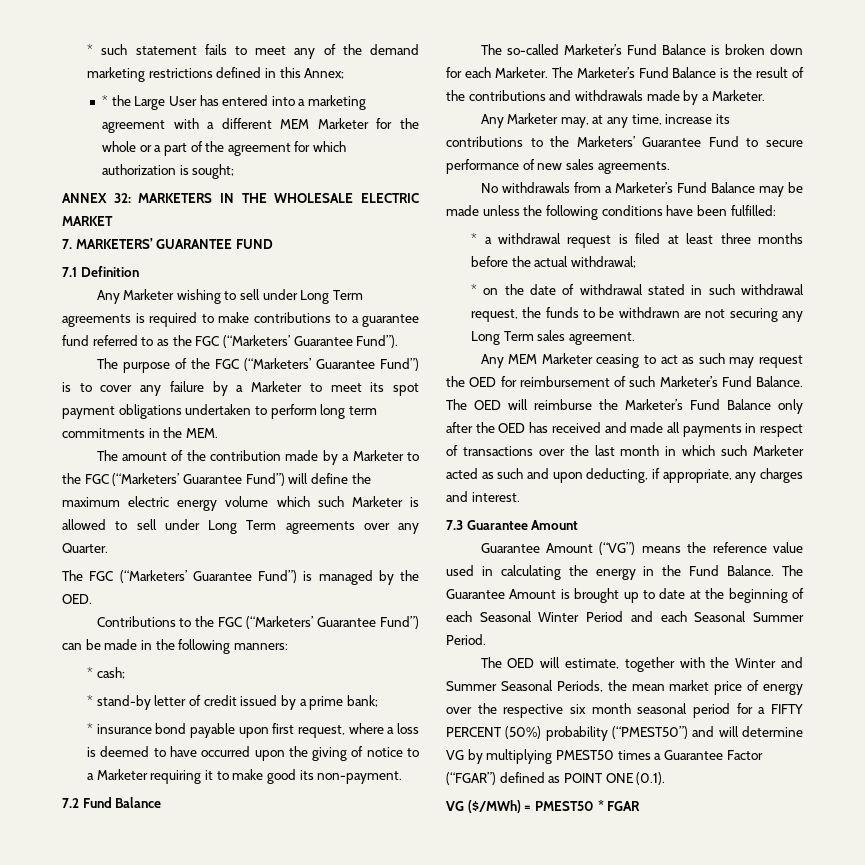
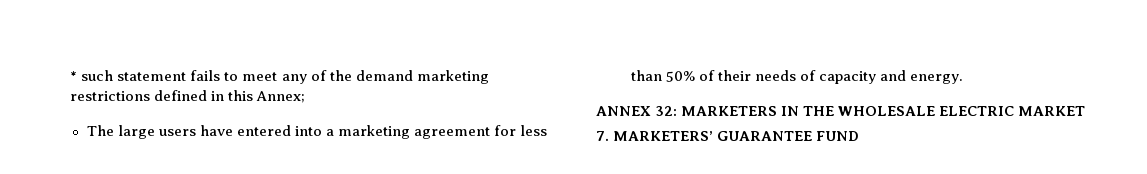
- * the Large User has entered into a marketing agreement with a different MEM Marketer for the whole or a part of the agreement for which authorization is sought;
+ The large users have entered into a marketing agreement for less than 50% of their needs of capacity and energy.
- 7.1 Definition
- Any Marketer wishing to sell under Long Term agreements is required to make contributions to a guarantee fund referred to as the FGC (“Marketers’ Guarantee Fund”).
- The purpose of the FGC (“Marketers’ Guarantee Fund”) is to cover any failure by a Marketer to meet its spot payment obligations undertaken to perform long term commitments in the MEM.
- The amount of the contribution made by a Marketer to the FGC (“Marketers’ Guarantee Fund”) will define the maximum electric energy volume which such Marketer is allowed to sell under Long Term agreements over any Quarter.
- The FGC (“Marketers’ Guarantee Fund”) is managed by the OED.
- Contributions to the FGC (“Marketers’ Guarantee Fund”) can be made in the following manners:
- * cash;
- * stand-by letter of credit issued by a prime bank;
- * insurance bond payable upon first request, where a loss is deemed to have occurred upon the giving of notice to a Marketer requiring it to make good its non-payment.
- 7.2 Fund Balance
- The so-called Marketer’s Fund Balance is broken down for each Marketer. The Marketer’s Fund Balance is the result of the contributions and withdrawals made by a Marketer.
- Any Marketer may, at any time, increase its contributions to the Marketers’ Guarantee Fund to secure performance of new sales agreements.
- No withdrawals from a Marketer’s Fund Balance may be made unless the following conditions have been fulfilled:
- * a withdrawal request is filed at least three months before the actual withdrawal;
- * on the date of withdrawal stated in such withdrawal request, the funds to be withdrawn are not securing any Long Term sales agreement.
- Any MEM Marketer ceasing to act as such may request the OED for reimbursement of such Marketer’s Fund Balance. The OED will reimburse the Marketer’s Fund Balance only after the OED has received and made all payments in respect of transactions over the last month in which such Marketer acted as such and upon deducting, if appropriate, any charges and interest.
- 7.3 Guarantee Amount
- Guarantee Amount (“VG”) means the reference value used in calculating the energy in the Fund Balance. The Guarantee Amount is brought up to date at the beginning of each Seasonal Winter Period and each Seasonal Summer Period.
- The OED will estimate, together with the Winter and Summer Seasonal Periods, the mean market price of energy over the respective six month seasonal period for a FIFTY PERCENT (50%) probability (“PMEST50”) and will determine VG by multiplying PMEST50 times a Guarantee Factor (“FGAR”) defined as POINT ONE (0.1).
- VG ($/MWh) = PMEST50 * FGAR

